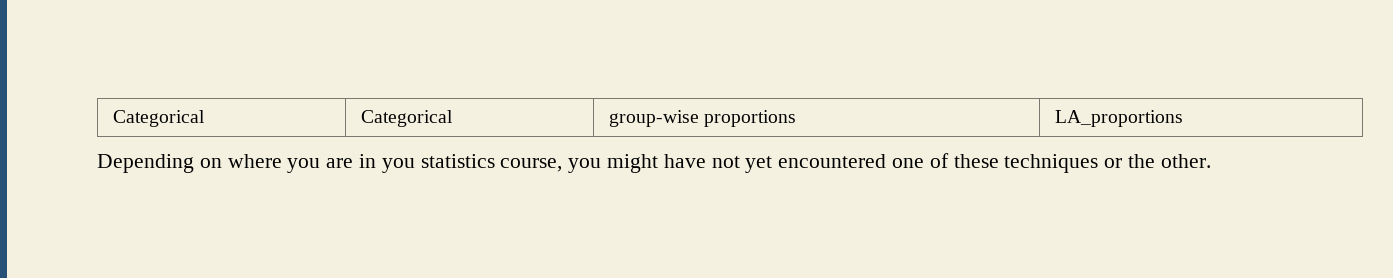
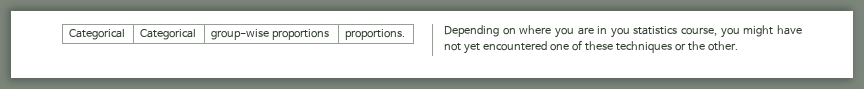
- Categorical | Categorical | group-wise proportions | LA_proportions
+ Categorical | Categorical | group-wise proportions | proportions.

